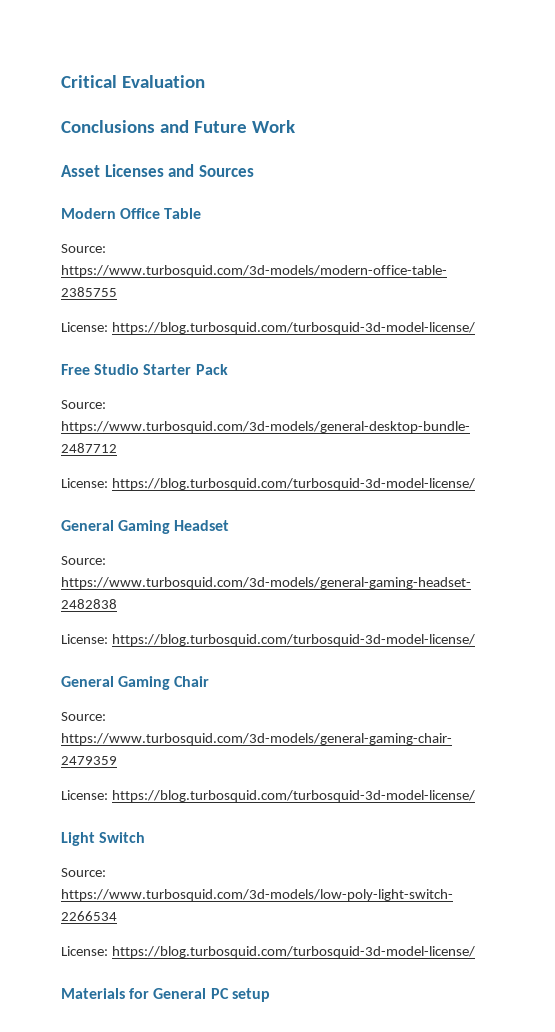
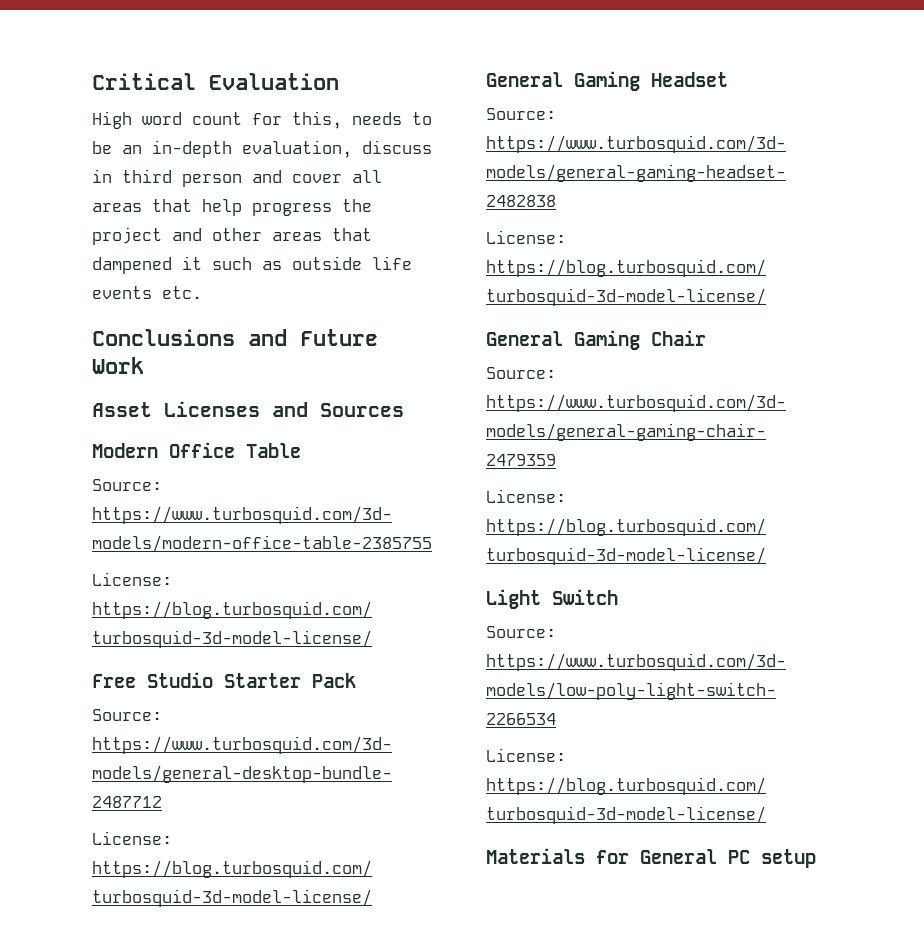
+ High word count for this, needs to be an in-depth evaluation, discuss in third person and cover all areas that help progress the project and other areas that dampened it such as outside life events etc.

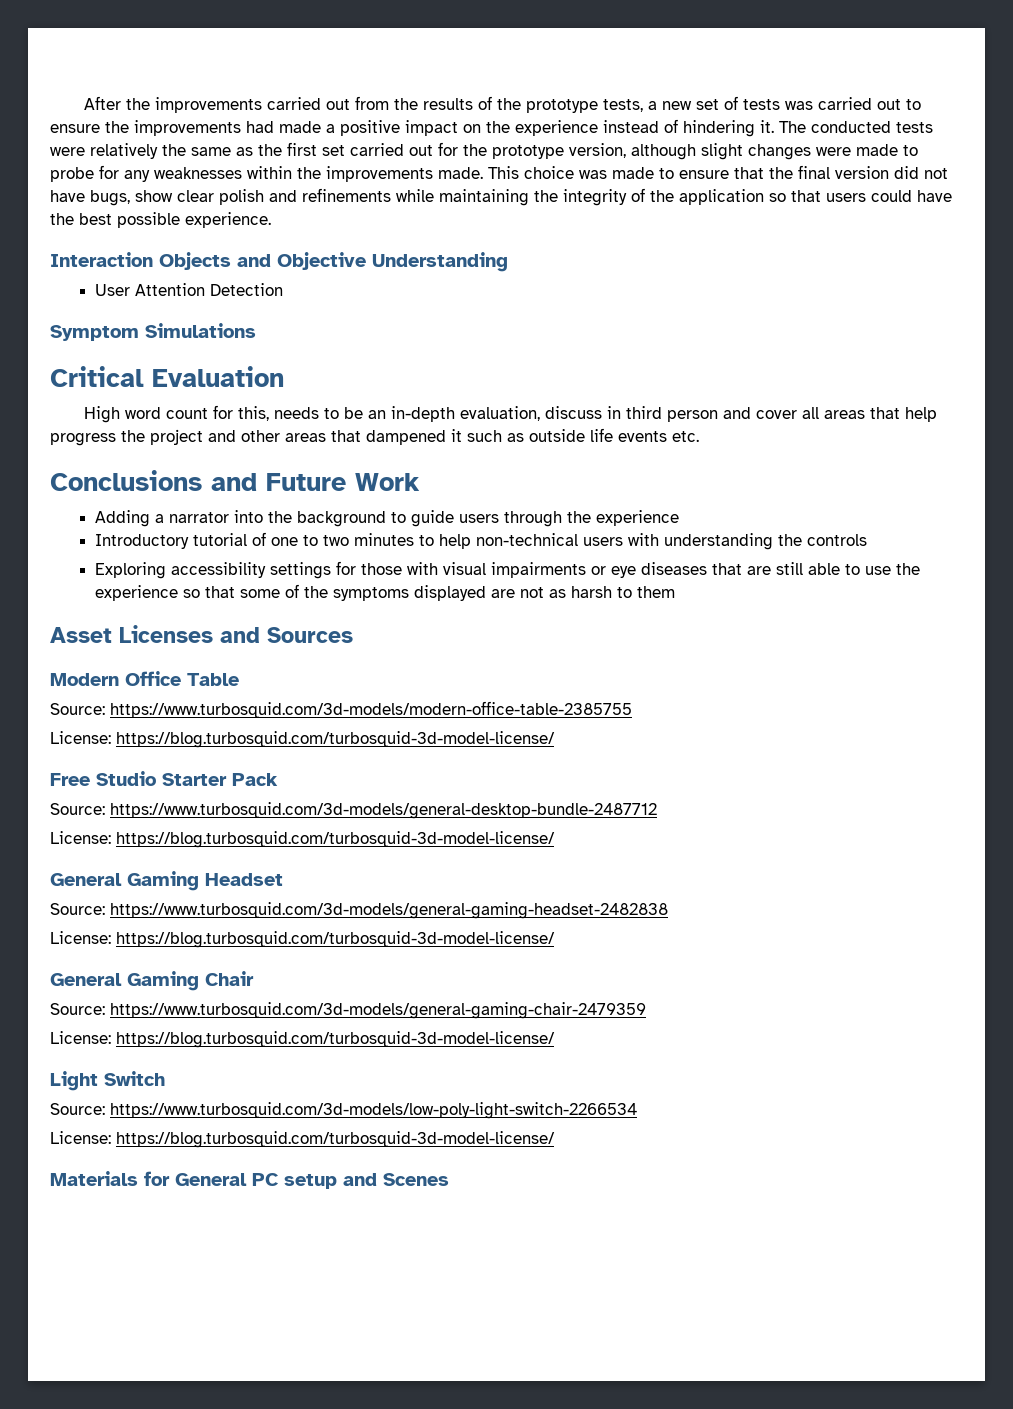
+ After the improvements carried out from the results of the prototype tests, a new set of tests was carried out to ensure the improvements had made a positive impact on the experience instead of hindering it. The conducted tests were relatively the same as the first set carried out for the prototype version, although slight changes were made to probe for any weaknesses within the improvements made. This choice was made to ensure that the final version did not have bugs, show clear polish and refinements while maintaining the integrity of the application so that users could have the best possible experience.
+ Interaction Objects and Objective Understanding
+ User Attention Detection
+ Symptom Simulations
+ Adding a narrator into the background to guide users through the experience
+ Introductory tutorial of one to two minutes to help non-technical users with understanding the controls
+ Exploring accessibility settings for those with visual impairments or eye diseases that are still able to use the experience so that some of the symptoms displayed are not as harsh to them
- Materials for General PC setup
+ Materials for General PC setup and Scenes

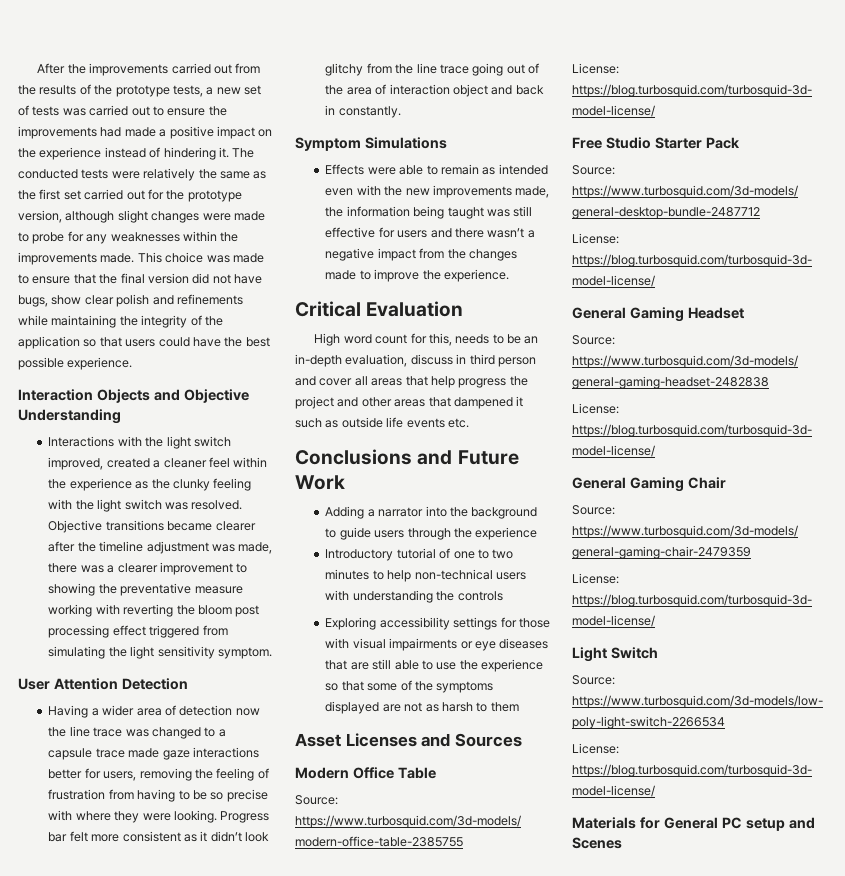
+ Interactions with the light switch improved, created a cleaner feel within the experience as the clunky feeling with the light switch was resolved. Objective transitions became clearer after the timeline adjustment was made, there was a clearer improvement to showing the preventative measure working with reverting the bloom post processing effect triggered from simulating the light sensitivity symptom.
  User Attention Detection
+ Having a wider area of detection now the line trace was changed to a capsule trace made gaze interactions better for users, removing the feeling of frustration from having to be so precise with where they were looking. Progress bar felt more consistent as it didn’t look glitchy from the line trace going out of the area of interaction object and back in constantly.
  Symptom Simulations
+ Effects were able to remain as intended even with the new improvements made, the information being taught was still effective for users and there wasn’t a negative impact from the changes made to improve the experience.

